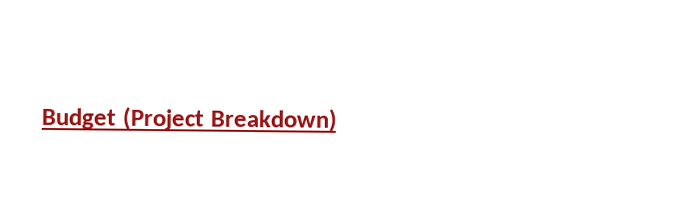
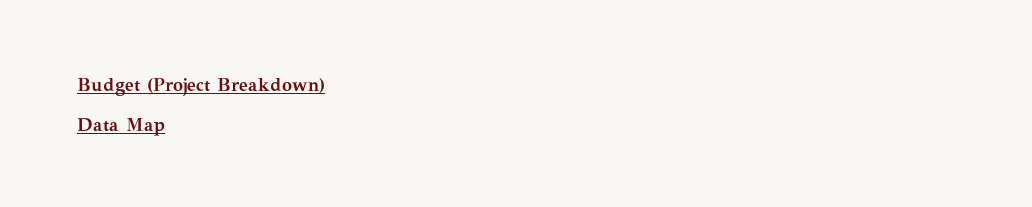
+ Data Map

